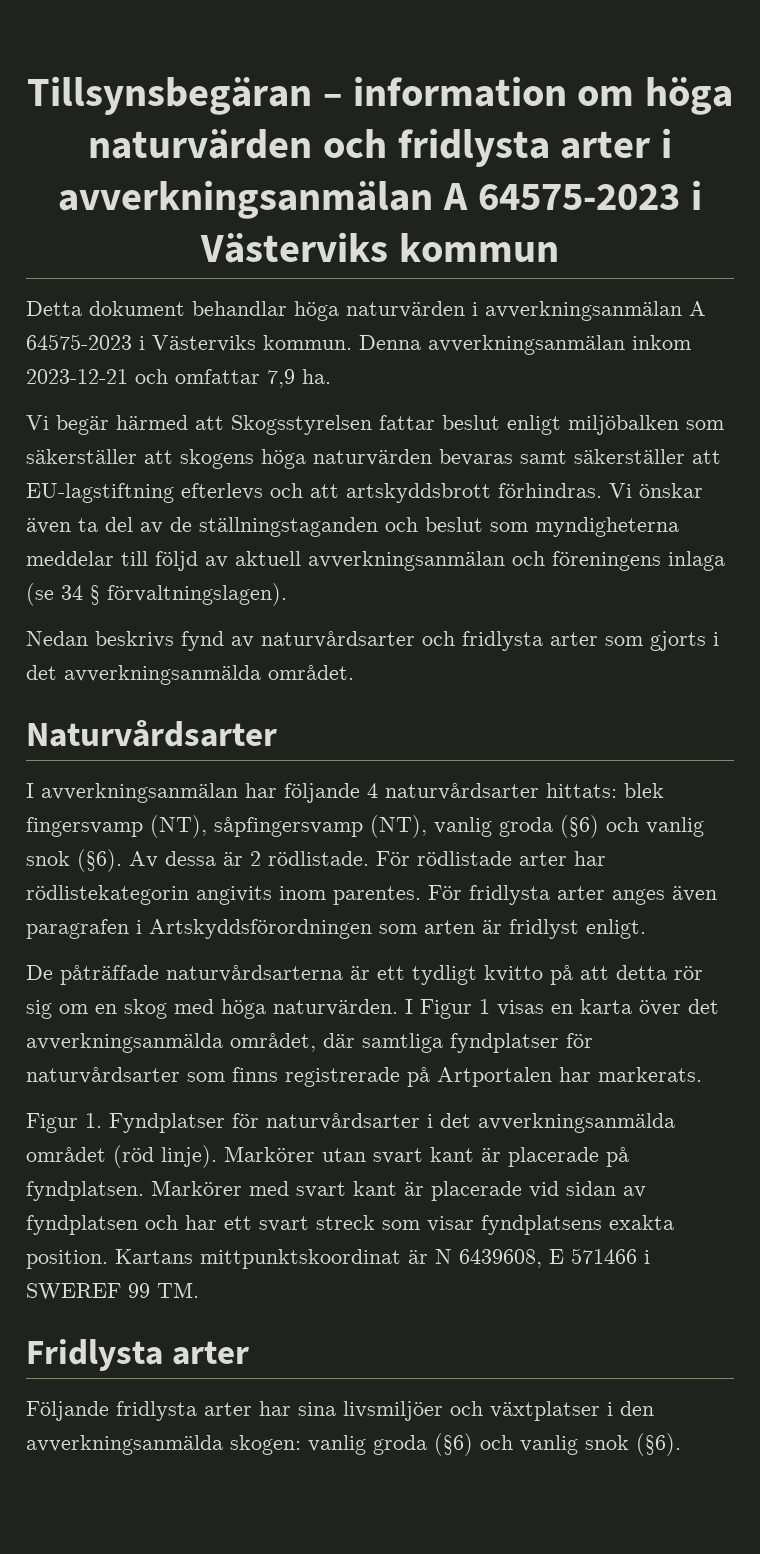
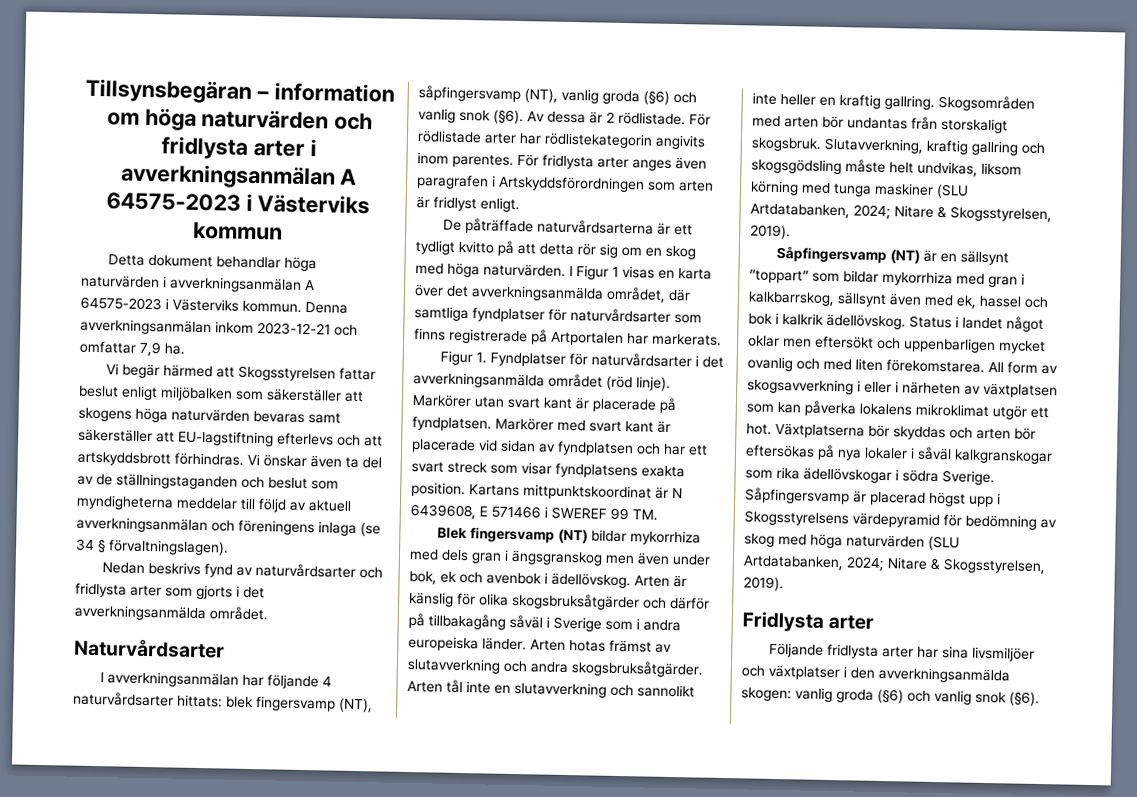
+ Blek fingersvamp (NT) bildar mykorrhiza med dels gran i ängsgranskog men även under bok, ek och avenbok i ädellövskog. Arten är känslig för olika skogsbruksåtgärder och därför på tillbakagång såväl i Sverige som i andra europeiska länder. Arten hotas främst av slutavverkning och andra skogsbruksåtgärder. Arten tål inte en slutavverkning och sannolikt inte heller en kraftig gallring. Skogsområden med arten bör undantas från storskaligt skogsbruk. Slutavverkning, kraftig gallring och skogsgödsling måste helt undvikas, liksom körning med tunga maskiner (SLU Artdatabanken, 2024; Nitare & Skogsstyrelsen, 2019).
+ Såpfingersvamp (NT) är en sällsynt ”toppart” som bildar mykorrhiza med gran i kalkbarrskog, sällsynt även med ek, hassel och bok i kalkrik ädellövskog. Status i landet något oklar men eftersökt och uppenbarligen mycket ovanlig och med liten förekomstarea. All form av skogsavverkning i eller i närheten av växtplatsen som kan påverka lokalens mikroklimat utgör ett hot. Växtplatserna bör skyddas och arten bör eftersökas på nya lokaler i såväl kalkgranskogar som rika ädellövskogar i södra Sverige. Såpfingersvamp är placerad högst upp i Skogsstyrelsens värdepyramid för bedömning av skog med höga naturvärden (SLU Artdatabanken, 2024; Nitare & Skogsstyrelsen, 2019).

